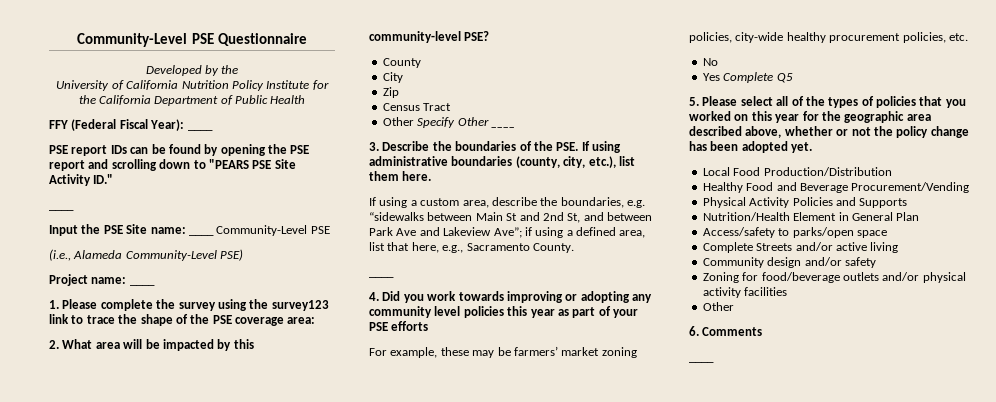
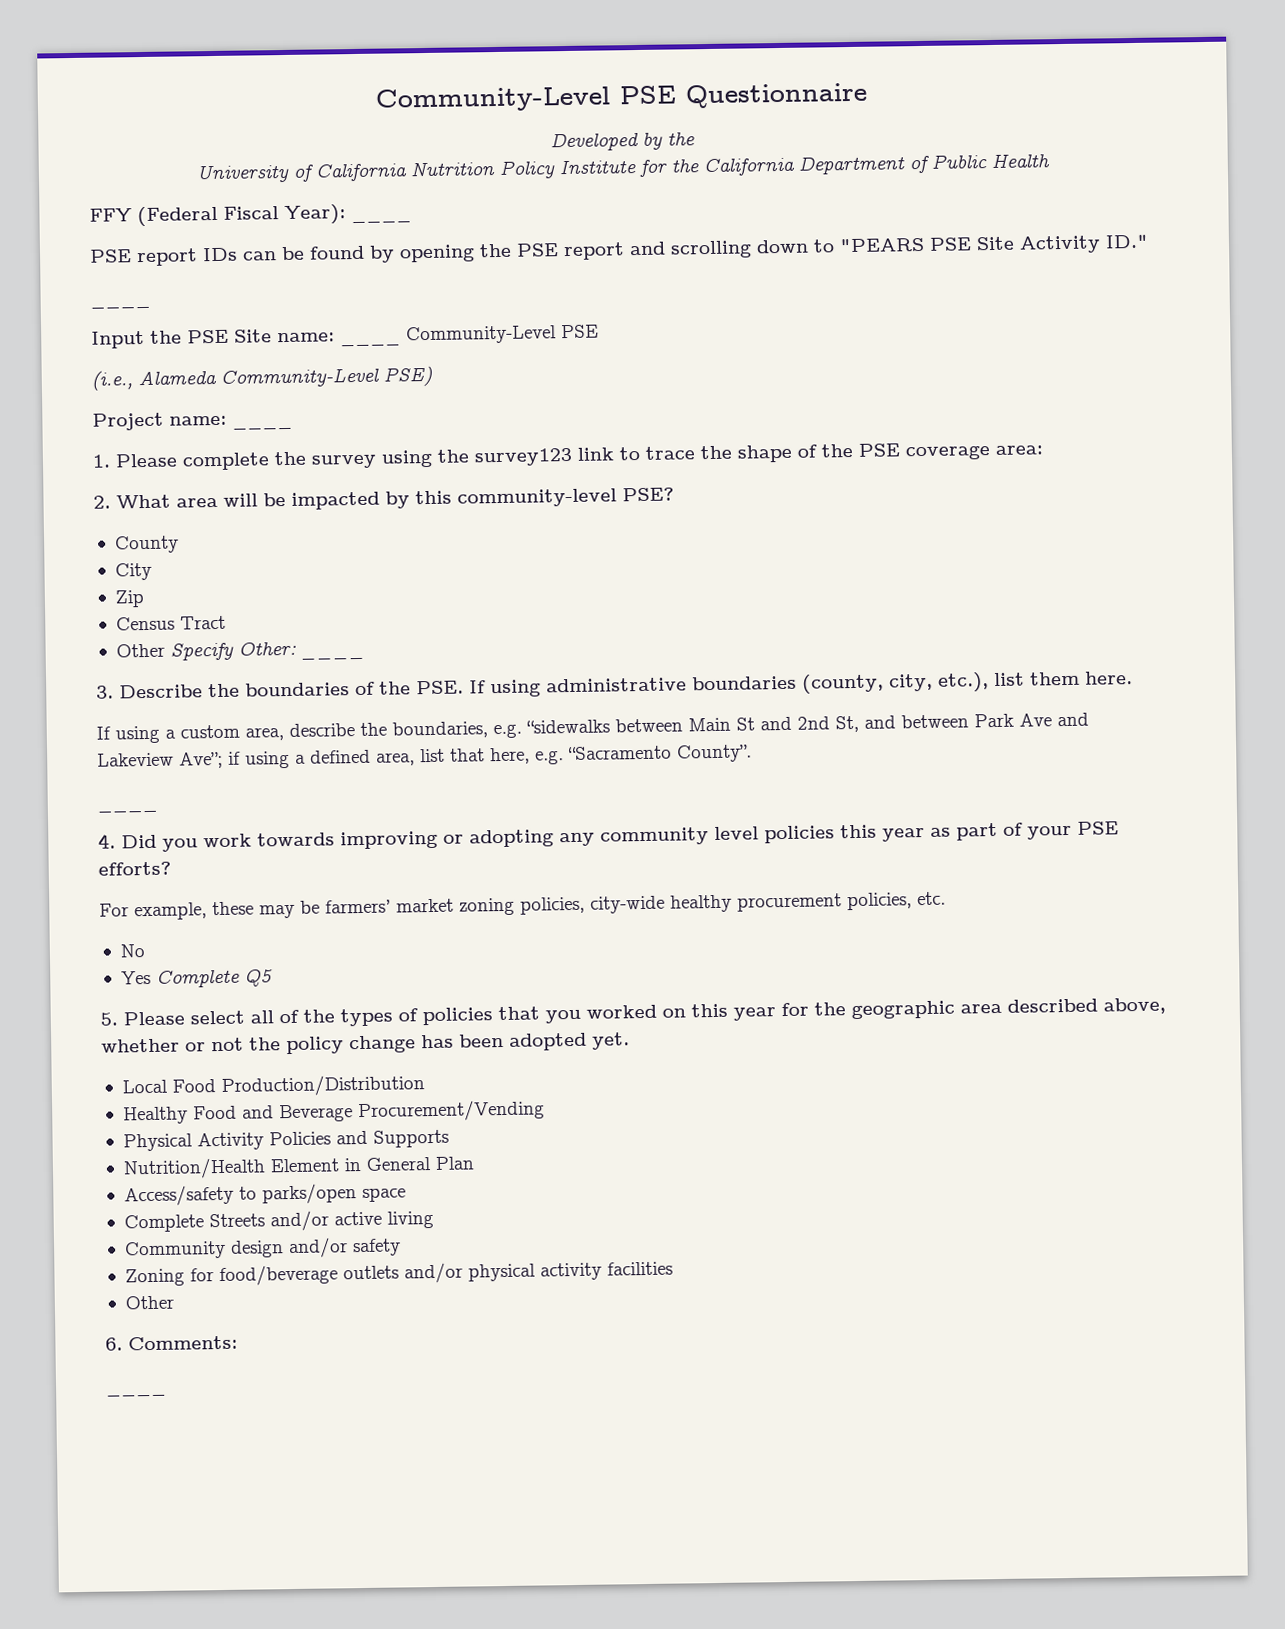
- Other Specify Other ____
+ Other Specify Other: ____
- If using a custom area, describe the boundaries, e.g. “sidewalks between Main St and 2nd St, and between Park Ave and Lakeview Ave”; if using a defined area, list that here, e.g., Sacramento County.
+ If using a custom area, describe the boundaries, e.g. “sidewalks between Main St and 2nd St, and between Park Ave and Lakeview Ave”; if using a defined area, list that here, e.g. “Sacramento County”.
- 4. Did you work towards improving or adopting any community level policies this year as part of your PSE efforts
+ 4. Did you work towards improving or adopting any community level policies this year as part of your PSE efforts?
- 6. Comments
+ 6. Comments:

